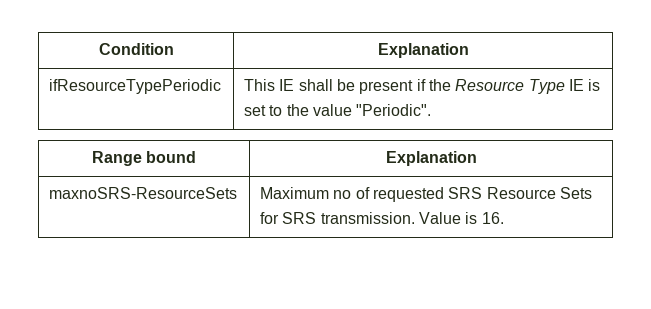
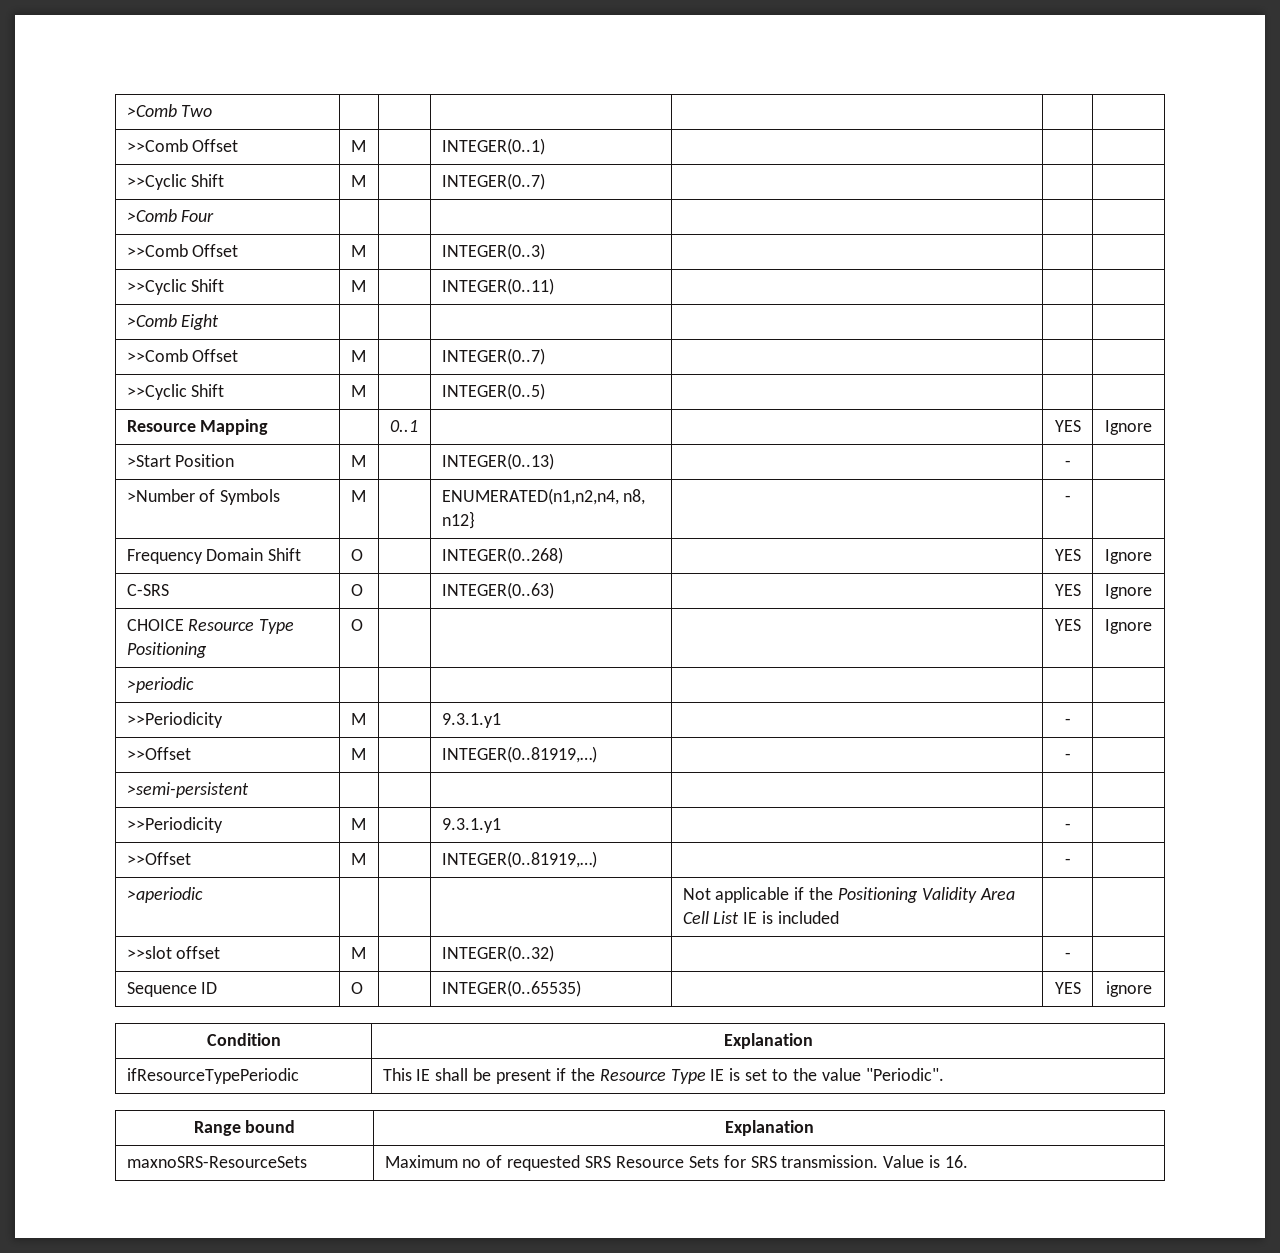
+ >Comb Two | | | | | |
+ >>Comb Offset | M | | INTEGER(0..1) | | |
+ >>Cyclic Shift | M | | INTEGER(0..7) | | |
+ >Comb Four | | | | | |
+ >>Comb Offset | M | | INTEGER(0..3) | | |
+ >>Cyclic Shift | M | | INTEGER(0..11) | | |
+ >Comb Eight | | | | | |
+ >>Comb Offset | M | | INTEGER(0..7) | | |
+ >>Cyclic Shift | M | | INTEGER(0..5) | | |
+ Resource Mapping | | 0..1 | | | YES | Ignore
+ >Start Position | M | | INTEGER(0..13) | | - |
+ >Number of Symbols | M | | ENUMERATED(n1,n2,n4, n8, n12} | | - |
+ Frequency Domain Shift | O | | INTEGER(0..268) | | YES | Ignore
+ C-SRS | O | | INTEGER(0..63) | | YES | Ignore
+ CHOICE Resource Type Positioning | O | | | | YES | Ignore
+ >periodic | | | | | |
+ >>Periodicity | M | | 9.3.1.y1 | | - |
+ >>Offset | M | | INTEGER(0..81919,…) | | - |
+ >semi-persistent | | | | | |
+ >>Periodicity | M | | 9.3.1.y1 | | - |
+ >>Offset | M | | INTEGER(0..81919,…) | | - |
+ >aperiodic | | | | Not applicable if the Positioning Validity Area Cell List IE is included | |
+ >>slot offset | M | | INTEGER(0..32) | | - |
+ Sequence ID | O | | INTEGER(0..65535) | | YES | ignore

